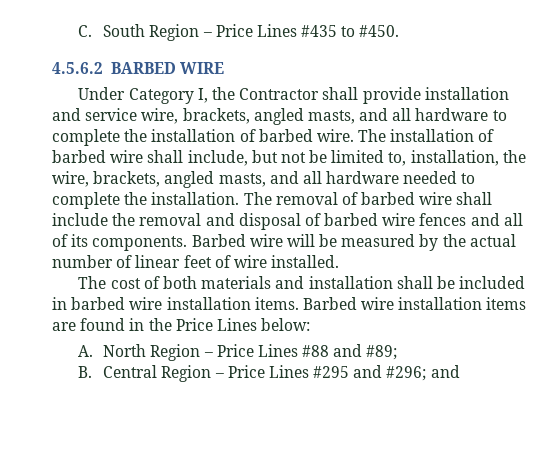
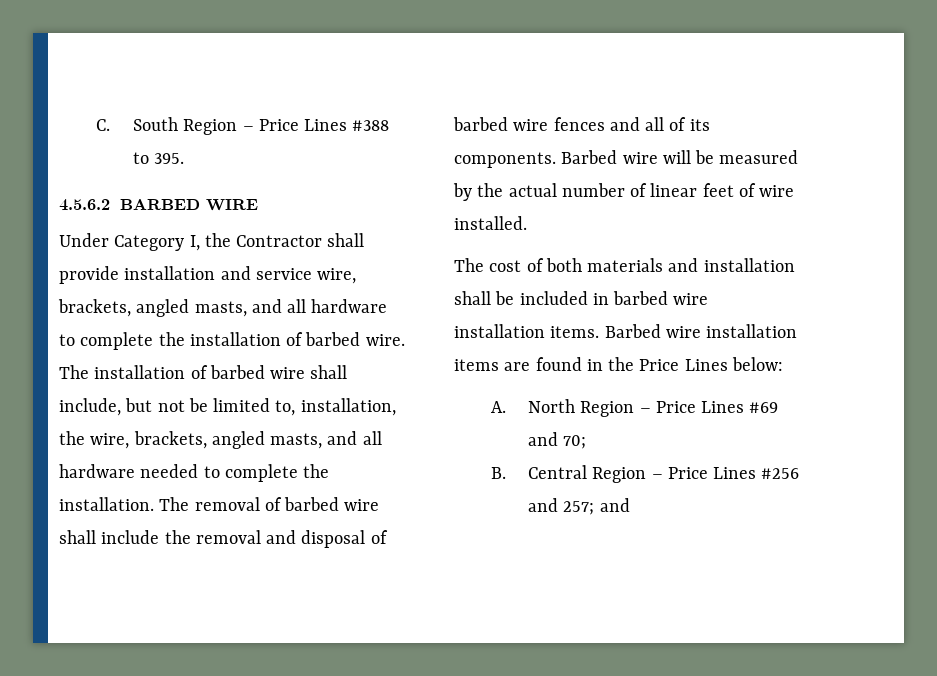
- C. South Region – Price Lines #435 to #450.
+ C. South Region – Price Lines #388 to 395.
- A. North Region – Price Lines #88 and #89;
+ A. North Region – Price Lines #69 and 70;
- B. Central Region – Price Lines #295 and #296; and
+ B. Central Region – Price Lines #256 and 257; and

